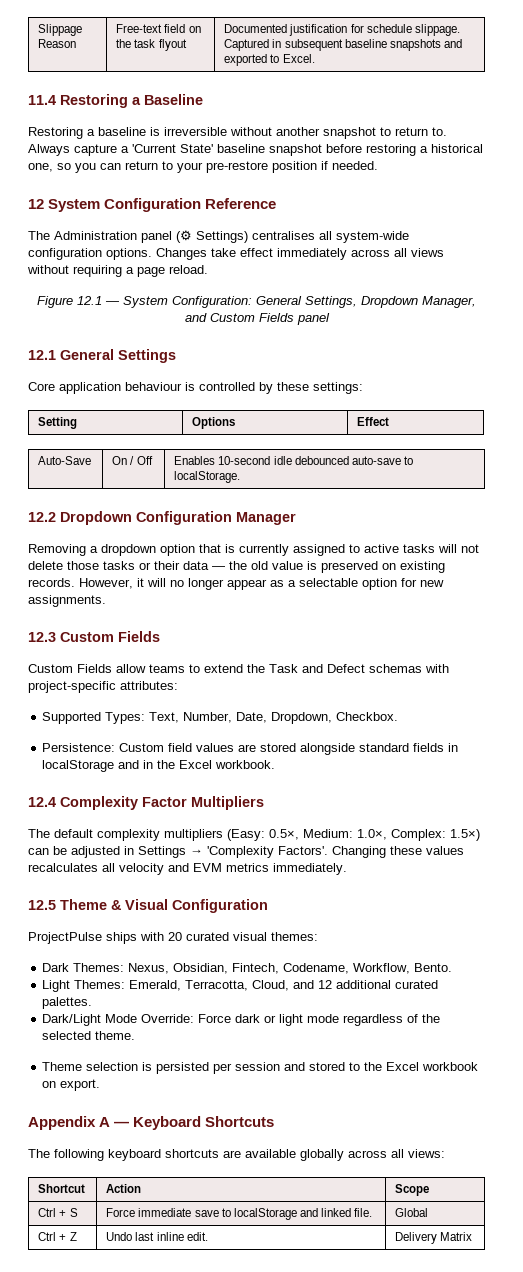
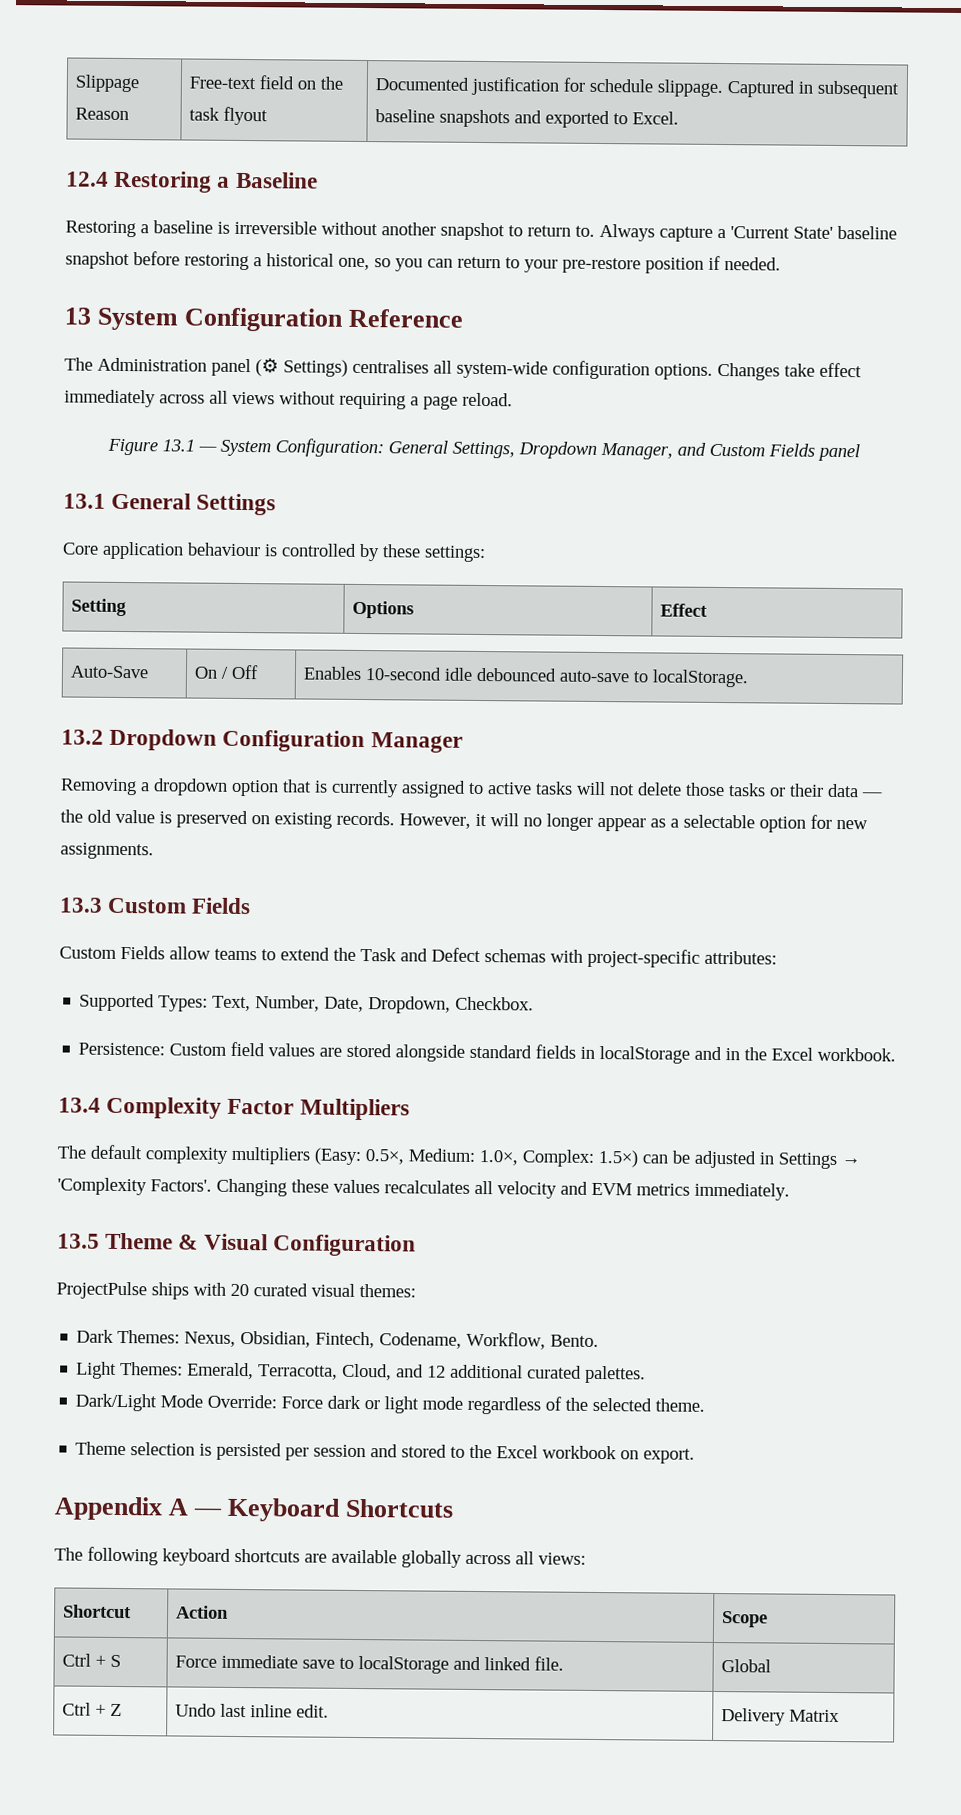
- 11.4 Restoring a Baseline
+ 12.4 Restoring a Baseline
- 12 System Configuration Reference
+ 13 System Configuration Reference
- Figure 12.1 — System Configuration: General Settings, Dropdown Manager, and Custom Fields panel
+ Figure 13.1 — System Configuration: General Settings, Dropdown Manager, and Custom Fields panel
- 12.1 General Settings
+ 13.1 General Settings
- 12.2 Dropdown Configuration Manager
+ 13.2 Dropdown Configuration Manager
- 12.3 Custom Fields
+ 13.3 Custom Fields
- 12.4 Complexity Factor Multipliers
+ 13.4 Complexity Factor Multipliers
- 12.5 Theme & Visual Configuration
+ 13.5 Theme & Visual Configuration

